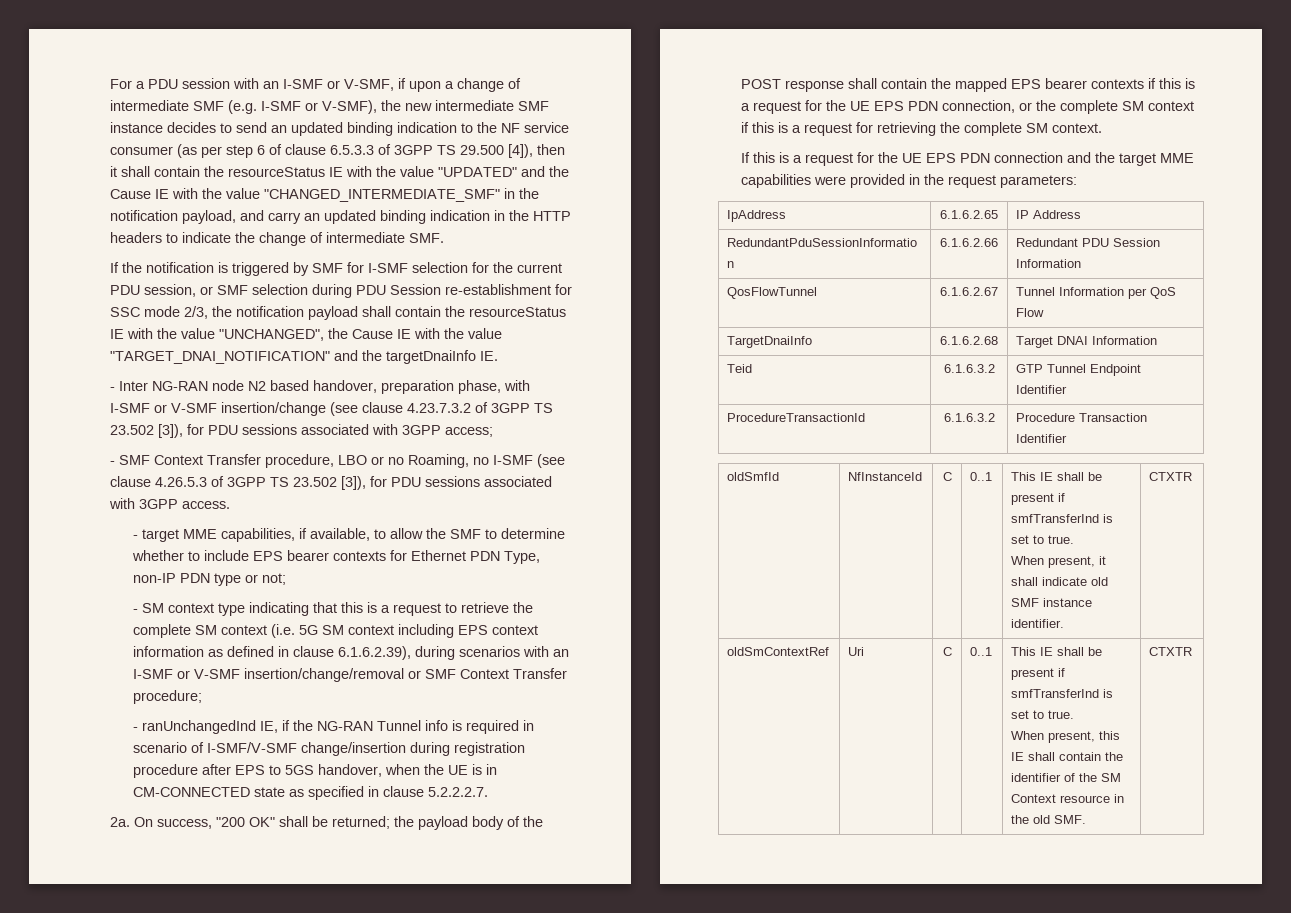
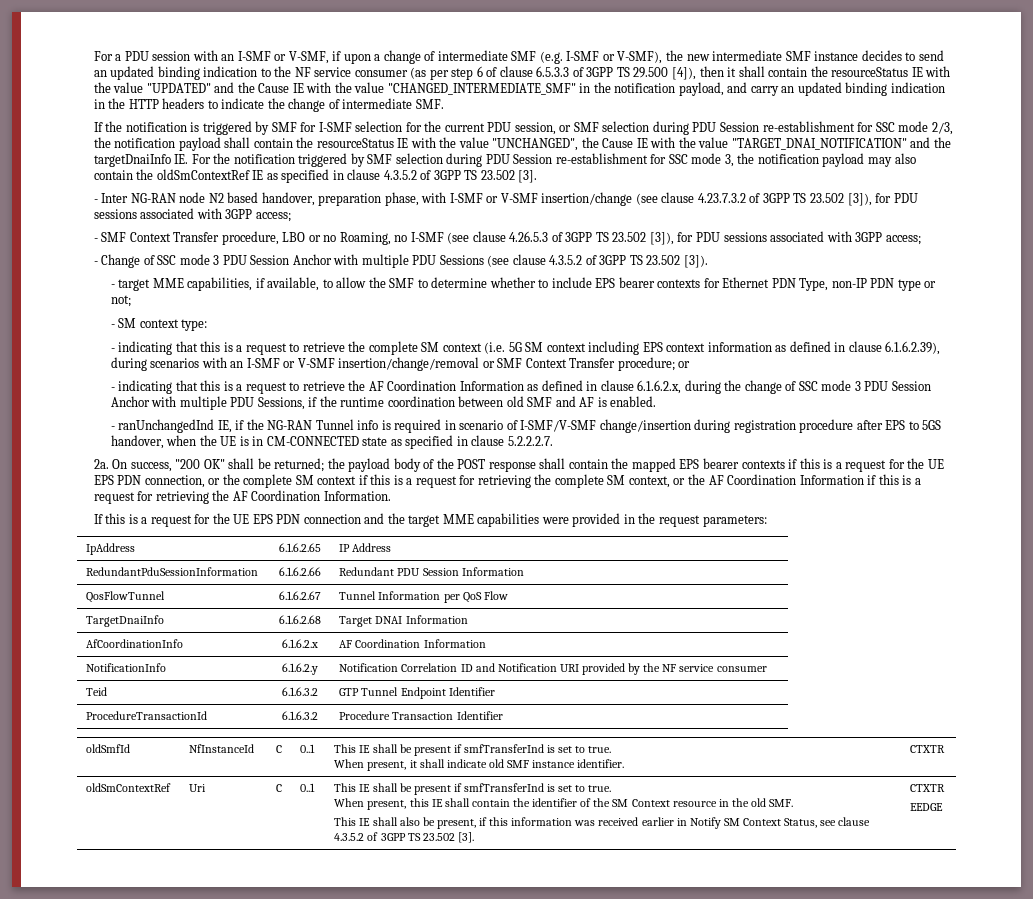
- If the notification is triggered by SMF for I-SMF selection for the current PDU session, or SMF selection during PDU Session re-establishment for SSC mode 2/3, the notification payload shall contain the resourceStatus IE with the value "UNCHANGED", the Cause IE with the value "TARGET_DNAI_NOTIFICATION" and the targetDnaiInfo IE.
+ If the notification is triggered by SMF for I-SMF selection for the current PDU session, or SMF selection during PDU Session re-establishment for SSC mode 2/3, the notification payload shall contain the resourceStatus IE with the value "UNCHANGED", the Cause IE with the value "TARGET_DNAI_NOTIFICATION" and the targetDnaiInfo IE. For the notification triggered by SMF selection during PDU Session re-establishment for SSC mode 3, the notification payload may also contain the oldSmContextRef IE as specified in clause 4.3.5.2 of 3GPP TS 23.502 [3].
- - SMF Context Transfer procedure, LBO or no Roaming, no I-SMF (see clause 4.26.5.3 of 3GPP TS 23.502 [3]), for PDU sessions associated with 3GPP access.
+ - SMF Context Transfer procedure, LBO or no Roaming, no I-SMF (see clause 4.26.5.3 of 3GPP TS 23.502 [3]), for PDU sessions associated with 3GPP access;
+ - Change of SSC mode 3 PDU Session Anchor with multiple PDU Sessions (see clause 4.3.5.2 of 3GPP TS 23.502 [3]).
- - SM context type indicating that this is a request to retrieve the complete SM context (i.e. 5G SM context including EPS context information as defined in clause 6.1.6.2.39), during scenarios with an I-SMF or V-SMF insertion/change/removal or SMF Context Transfer procedure;
+ - SM context type:
+ - indicating that this is a request to retrieve the complete SM context (i.e. 5G SM context including EPS context information as defined in clause 6.1.6.2.39), during scenarios with an I-SMF or V-SMF insertion/change/removal or SMF Context Transfer procedure; or
+ - indicating that this is a request to retrieve the AF Coordination Information as defined in clause 6.1.6.2.x, during the change of SSC mode 3 PDU Session Anchor with multiple PDU Sessions, if the runtime coordination between old SMF and AF is enabled.
- On success, "200 OK" shall be returned; the payload body of the POST response shall contain the mapped EPS bearer contexts if this is a request for the UE EPS PDN connection, or the complete SM context if this is a request for retrieving the complete SM context.
+ On success, "200 OK" shall be returned; the payload body of the POST response shall contain the mapped EPS bearer contexts if this is a request for the UE EPS PDN connection, or the complete SM context if this is a request for retrieving the complete SM context, or the AF Coordination Information if this is a request for retrieving the AF Coordination Information.
+ AfCoordinationInfo | 6.1.6.2.x | AF Coordination Information
+ NotificationInfo | 6.1.6.2.y | Notification Correlation ID and Notification URI provided by the NF service consumer
- When present, this IE shall contain the identifier of the SM Context resource in the old SMF. | CTXTR
+ When present, this IE shall contain the identifier of the SM Context resource in the old SMF.
+ This IE shall also be present, if this information was received earlier in Notify SM Context Status, see clause 4.3.5.2 of 3GPP TS 23.502 [3]. | CTXTR
+ EEDGE

